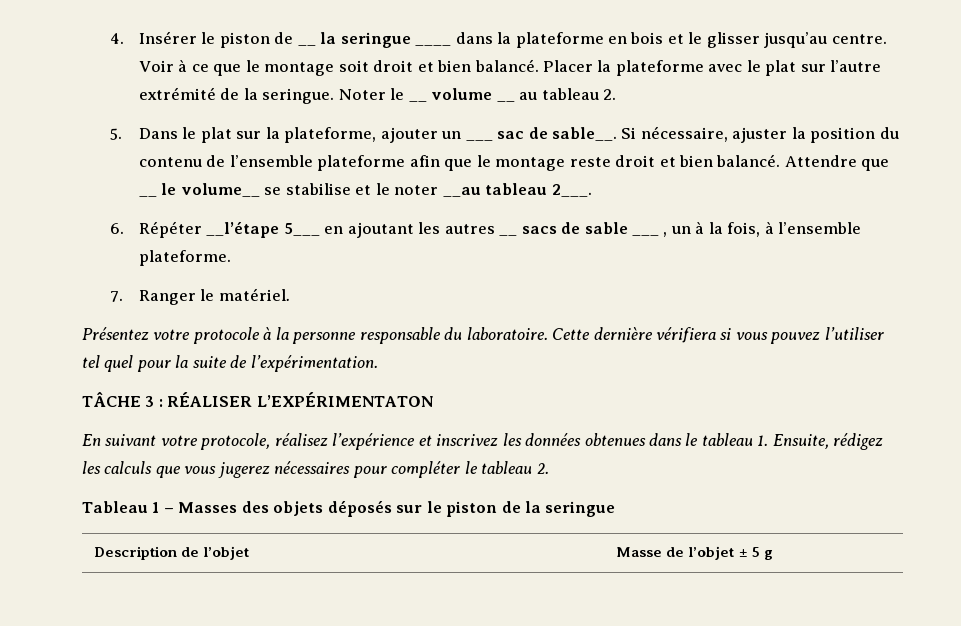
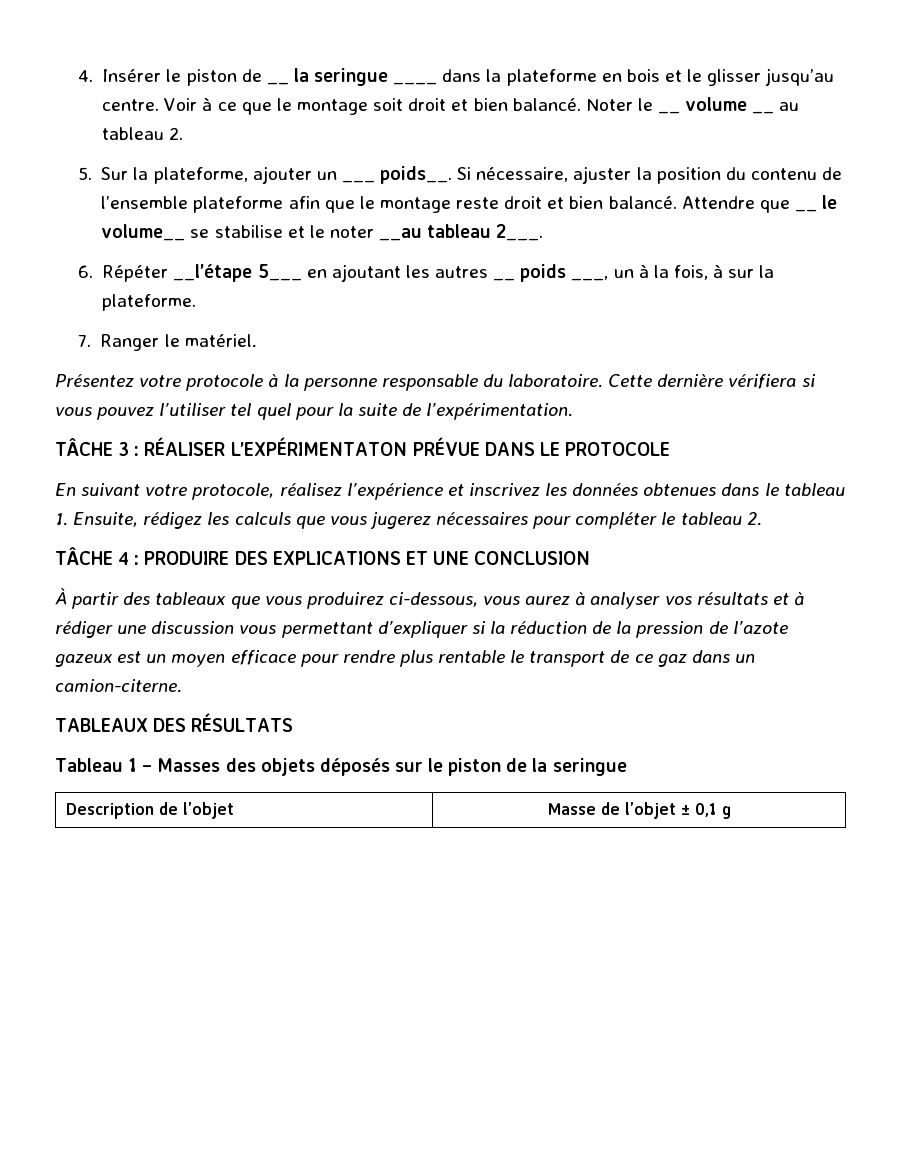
- Placer la plateforme avec le plat sur l’autre extrémité de la seringue.
- 5. Dans le plat sur la plateforme, ajouter un ___ sac de sable__.
+ 5. Sur la plateforme, ajouter un ___ poids__.
- 6. Répéter __l’étape 5___ en ajoutant les autres __ sacs de sable ___ , un à la fois, à l’ensemble plateforme.
+ 6. Répéter __l’étape 5___ en ajoutant les autres __ poids ___, un à la fois, à sur la plateforme.
- TÂCHE 3 : RÉALISER L’EXPÉRIMENTATON
+ TÂCHE 3 : RÉALISER L’EXPÉRIMENTATON PRÉVUE DANS LE PROTOCOLE
+ TÂCHE 4 : PRODUIRE DES EXPLICATIONS ET UNE CONCLUSION
+ À partir des tableaux que vous produirez ci-dessous, vous aurez à analyser vos résultats et à rédiger une discussion vous permettant d’expliquer si la réduction de la pression de l’azote gazeux est un moyen efficace pour rendre plus rentable le transport de ce gaz dans un camion-citerne.
+ TABLEAUX DES RÉSULTATS
- Description de l’objet | Masse de l’objet ± 5 g
+ Description de l’objet | Masse de l’objet ± 0,1 g

